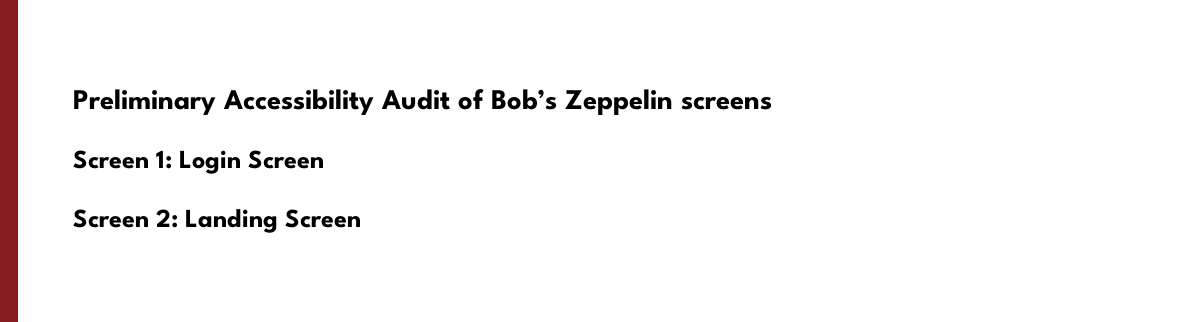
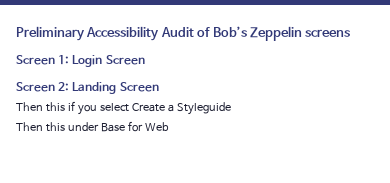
+ Then this if you select Create a Styleguide
+ Then this under Base for Web

